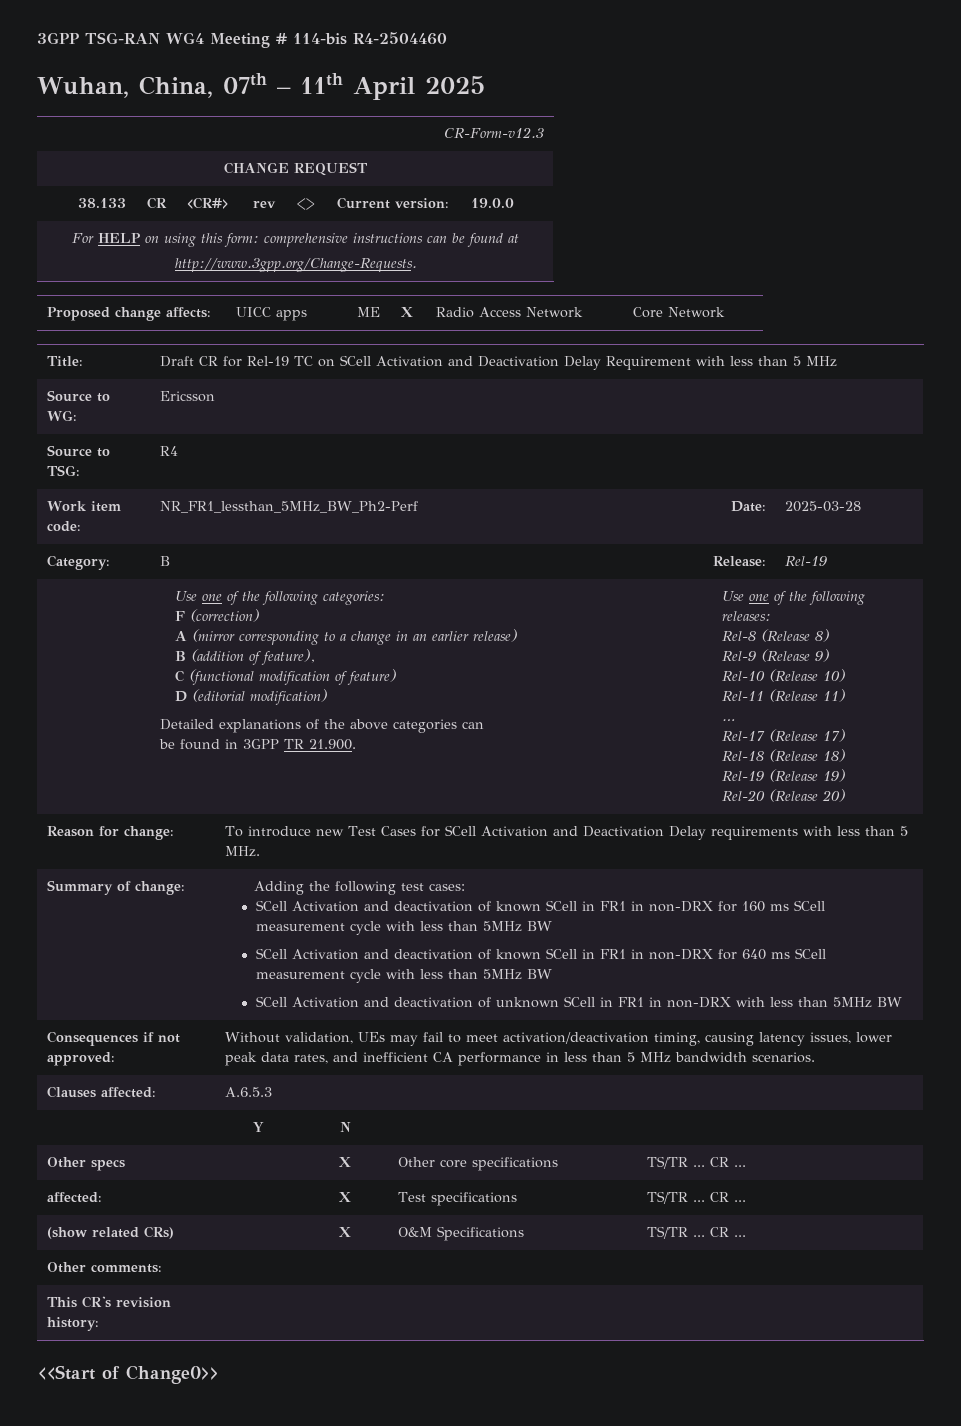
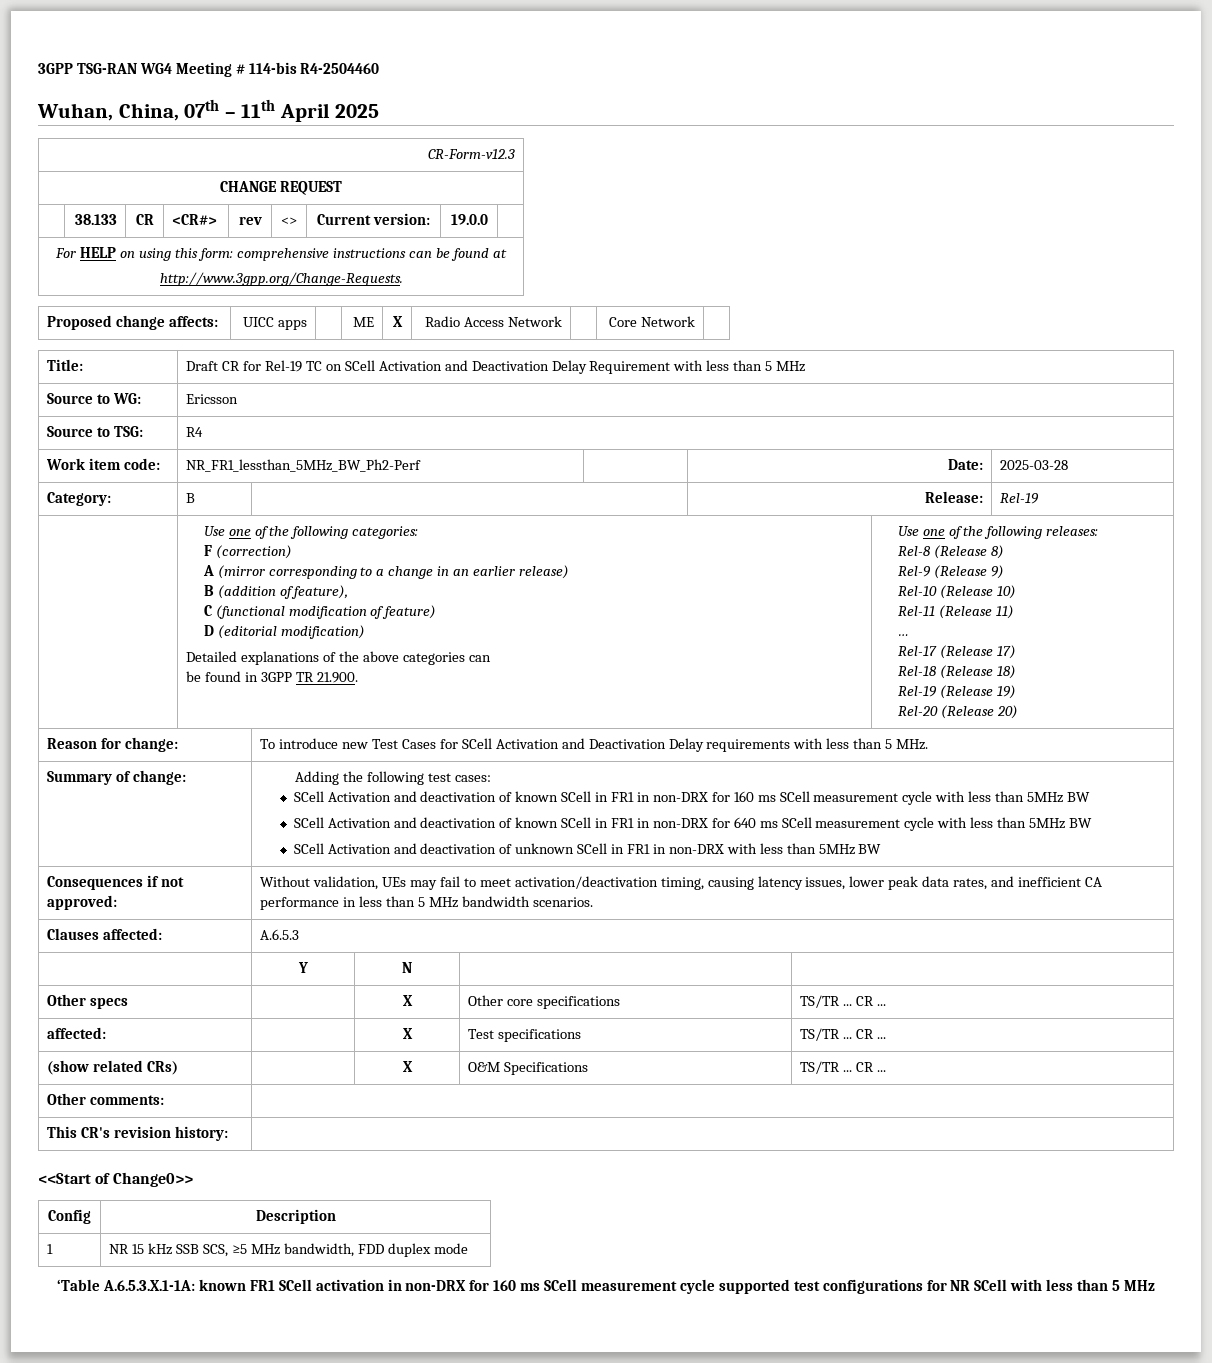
+ Config | Description
+ 1 | NR 15 kHz SSB SCS, ≥5 MHz bandwidth, FDD duplex mode
+ ‘Table A.6.5.3.X.1-1A: known FR1 SCell activation in non-DRX for 160 ms SCell measurement cycle supported test configurations for NR SCell with less than 5 MHz

